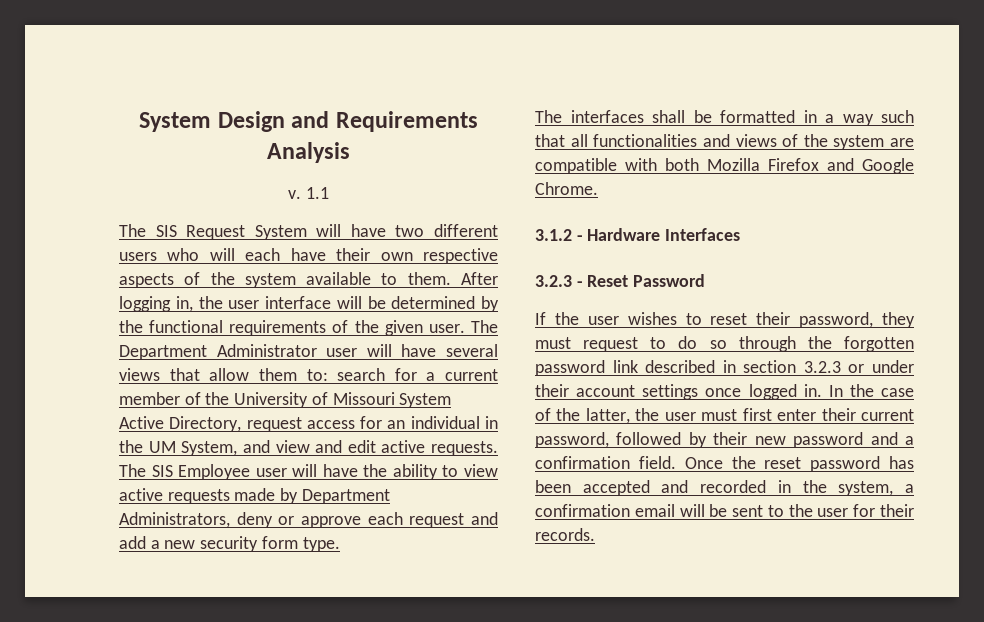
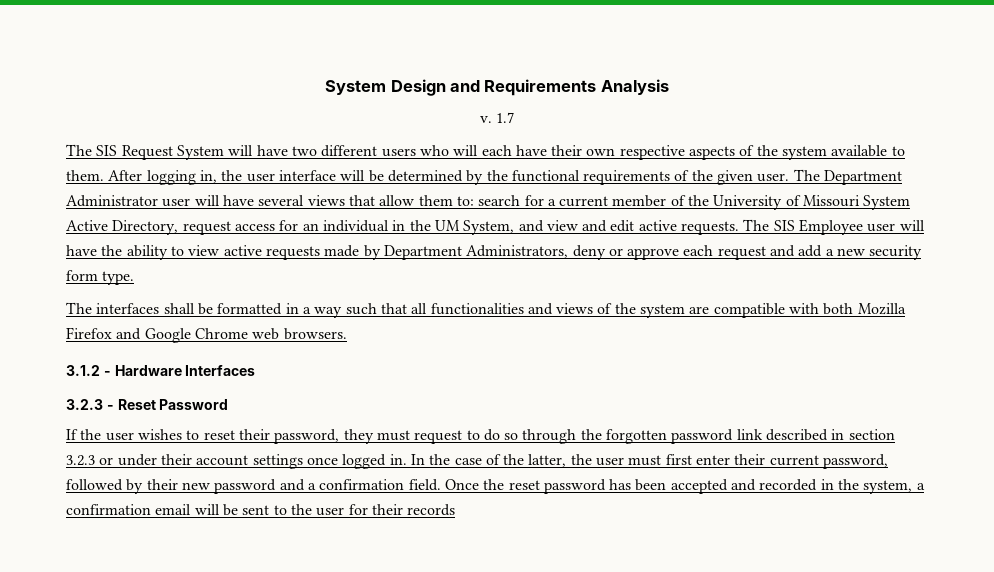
- 1.1
+ 1.7
- The interfaces shall be formatted in a way such that all functionalities and views of the system are compatible with both Mozilla Firefox and Google Chrome.
+ The interfaces shall be formatted in a way such that all functionalities and views of the system are compatible with both Mozilla Firefox and Google Chrome web browsers.
- Once the reset password has been accepted and recorded in the system, a confirmation email will be sent to the user for their records.
+ Once the reset password has been accepted and recorded in the system, a confirmation email will be sent to the user for their records

